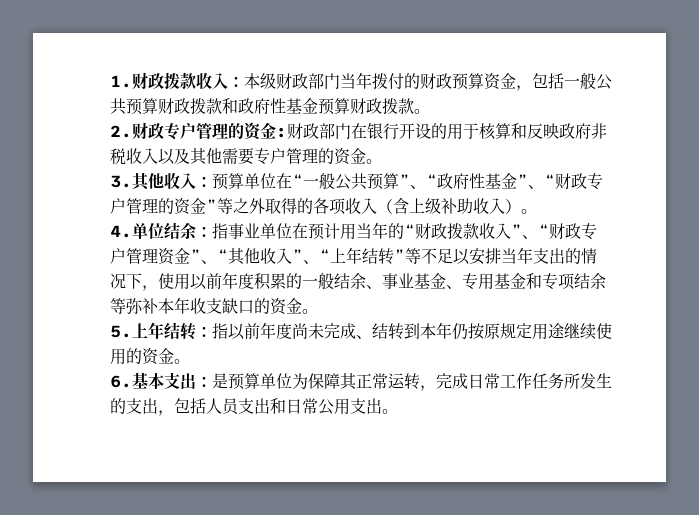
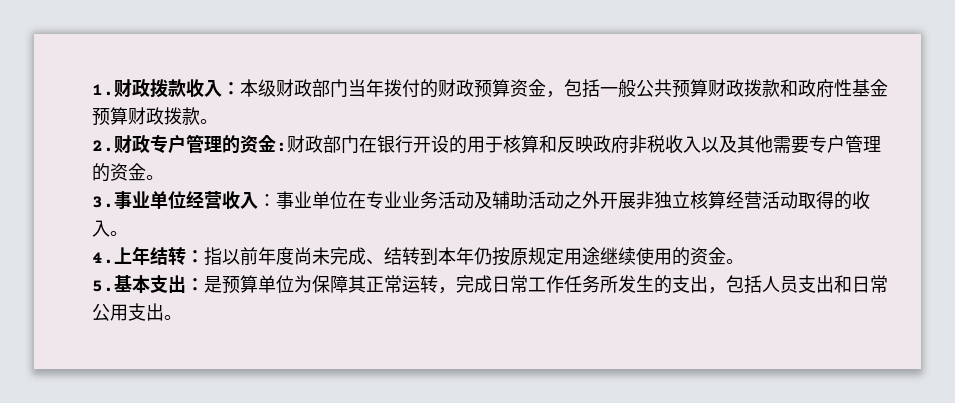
- 3.其他收入：预算单位在“一般公共预算”、“政府性基金”、“财政专户管理的资金”等之外取得的各项收入（含上级补助收入）。
- 4.单位结余：指事业单位在预计用当年的“财政拨款收入”、“财政专户管理资金”、“其他收入”、“上年结转”等不足以安排当年支出的情况下，使用以前年度积累的一般结余、事业基金、专用基金和专项结余等弥补本年收支缺口的资金。
- 5.上年结转：指以前年度尚未完成、结转到本年仍按原规定用途继续使用的资金。
+ 3.事业单位经营收入：事业单位在专业业务活动及辅助活动之外开展非独立核算经营活动取得的收入。
+ 4.上年结转：指以前年度尚未完成、结转到本年仍按原规定用途继续使用的资金。
- 6.基本支出：是预算单位为保障其正常运转，完成日常工作任务所发生的支出，包括人员支出和日常公用支出。
+ 5.基本支出：是预算单位为保障其正常运转，完成日常工作任务所发生的支出，包括人员支出和日常公用支出。

